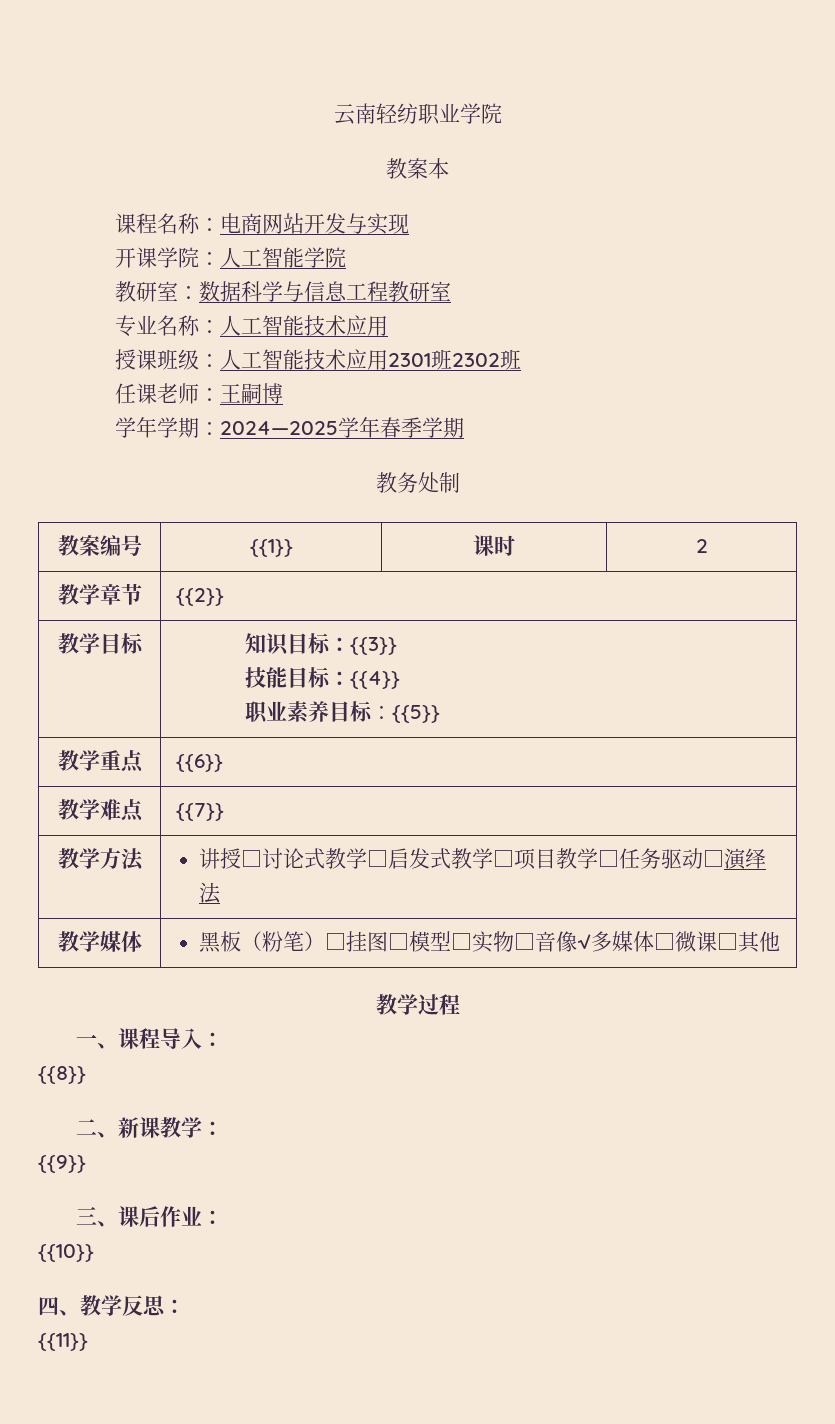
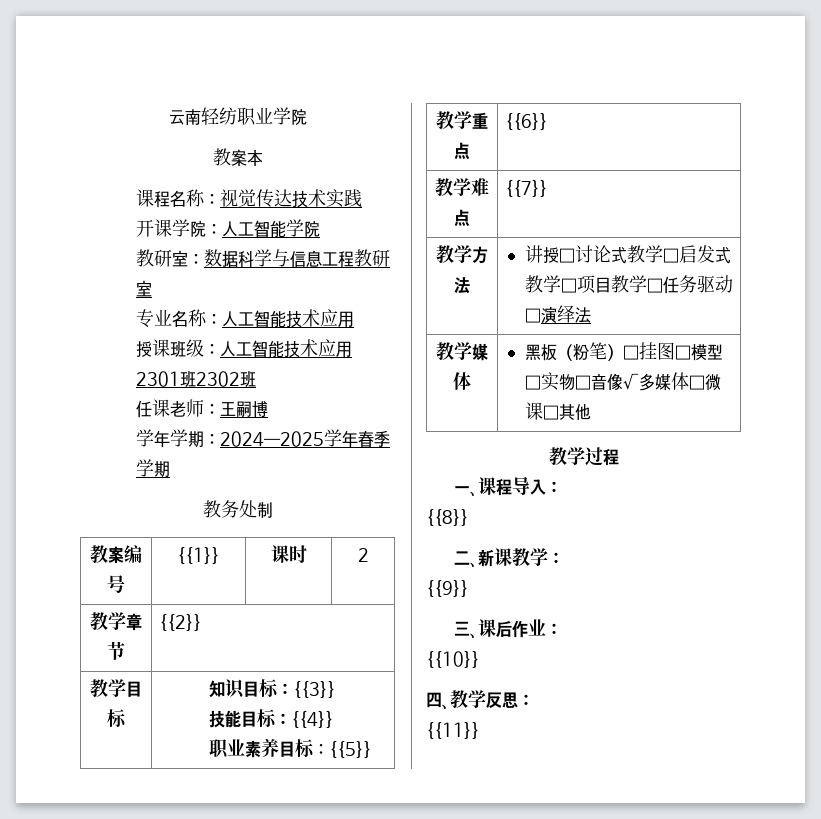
- 课程名称：电商网站开发与实现
+ 课程名称：视觉传达技术实践

